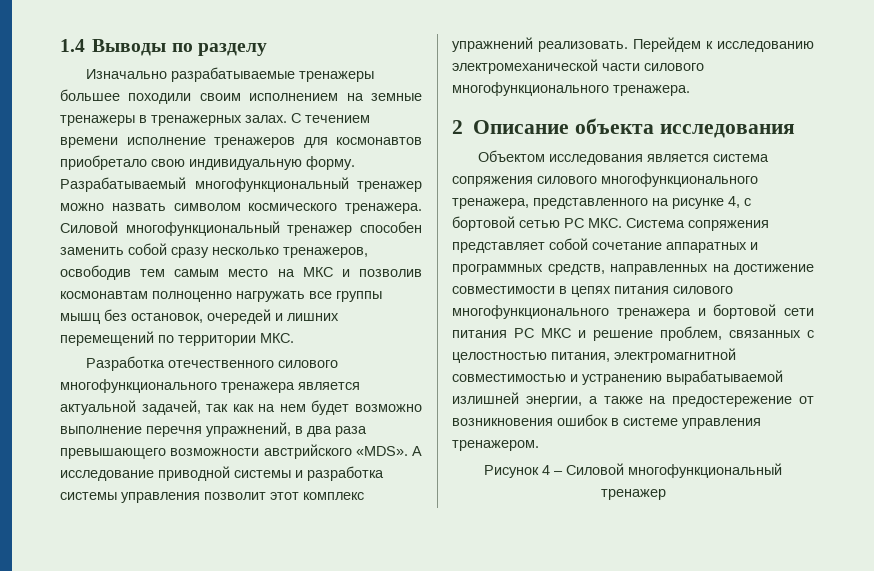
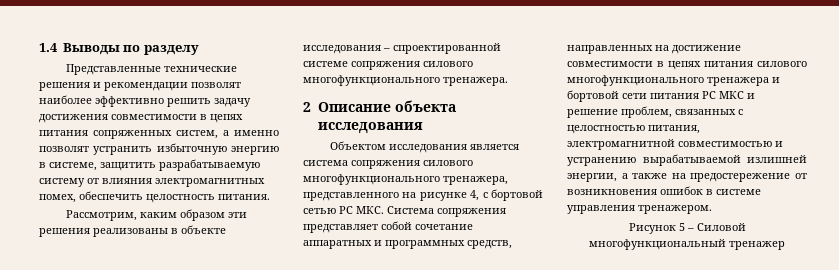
- Изначально разрабатываемые тренажеры большее походили своим исполнением на земные тренажеры в тренажерных залах. С течением времени исполнение тренажеров для космонавтов приобретало свою индивидуальную форму. Разрабатываемый многофункциональный тренажер можно назвать символом космического тренажера. Силовой многофункциональный тренажер способен заменить собой сразу несколько тренажеров, освободив тем самым место на МКС и позволив космонавтам полноценно нагружать все группы мышц без остановок, очередей и лишних перемещений по территории МКС.
- Разработка отечественного силового многофункционального тренажера является актуальной задачей, так как на нем будет возможно выполнение перечня упражнений, в два раза превышающего возможности австрийского «MDS». А исследование приводной системы и разработка системы управления позволит этот комплекс упражнений реализовать. Перейдем к исследованию электромеханической части силового многофункционального тренажера.
+ Представленные технические решения и рекомендации позволят наиболее эффективно решить задачу достижения совместимости в цепях питания сопряженных систем, а именно позволят устранить избыточную энергию в системе, защитить разрабатываемую систему от влияния электромагнитных помех, обеспечить целостность питания.
+ Рассмотрим, каким образом эти решения реализованы в объекте исследования – спроектированной системе сопряжения силового многофункционального тренажера.
- Рисунок 4 – Силовой многофункциональный тренажер
+ Рисунок 5 – Силовой многофункциональный тренажер

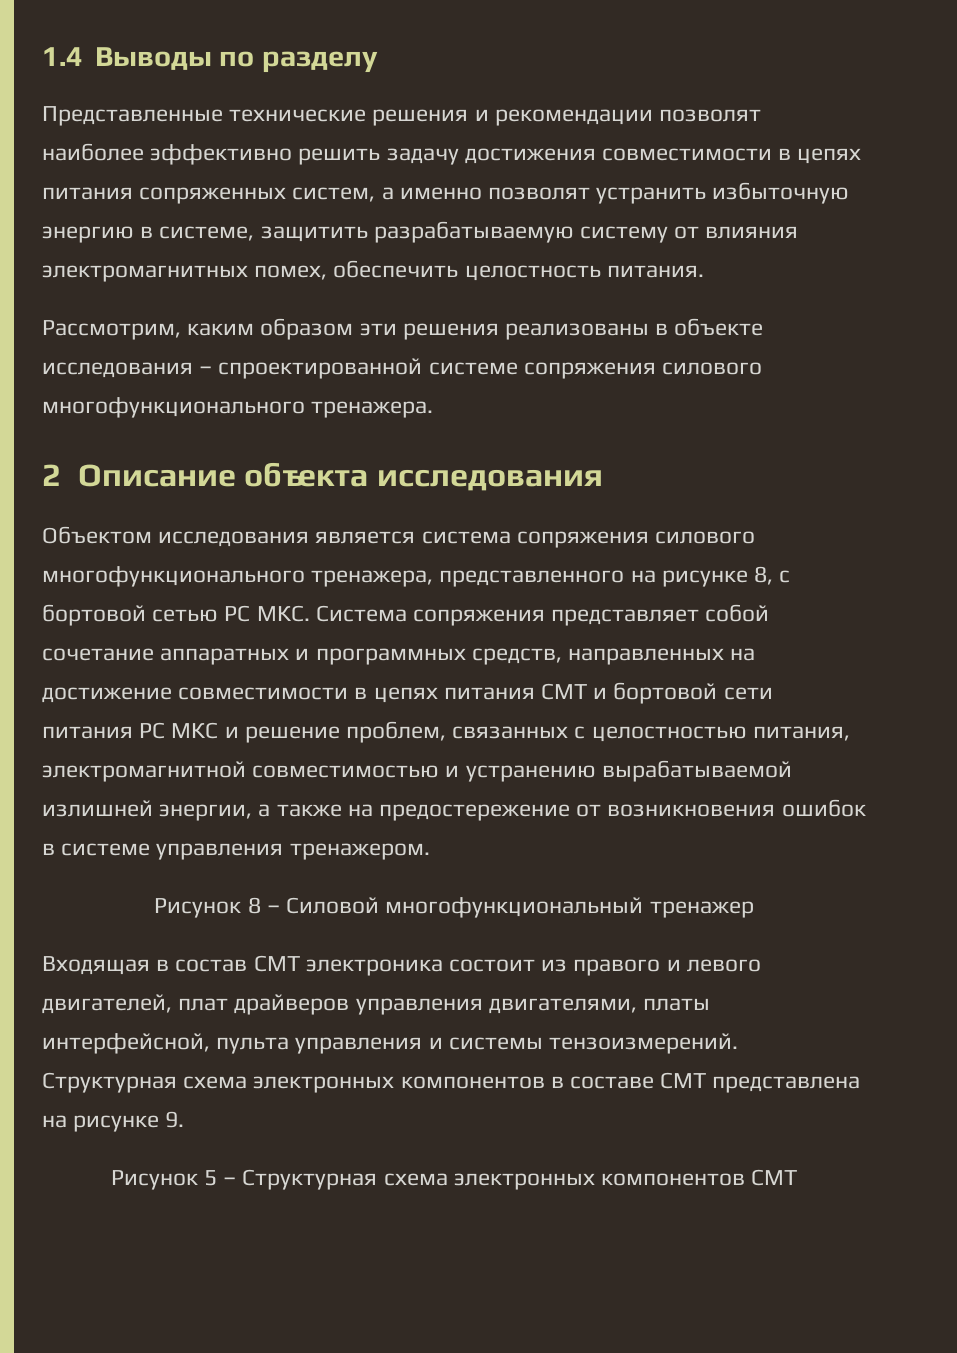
- Объектом исследования является система сопряжения силового многофункционального тренажера, представленного на рисунке 4, с бортовой сетью РС МКС. Система сопряжения представляет собой сочетание аппаратных и программных средств, направленных на достижение совместимости в цепях питания силового многофункционального тренажера и бортовой сети питания РС МКС и решение проблем, связанных с целостностью питания, электромагнитной совместимостью и устранению вырабатываемой излишней энергии, а также на предостережение от возникновения ошибок в системе управления тренажером.
+ Объектом исследования является система сопряжения силового многофункционального тренажера, представленного на рисунке 8, с бортовой сетью РС МКС. Система сопряжения представляет собой сочетание аппаратных и программных средств, направленных на достижение совместимости в цепях питания СМТ и бортовой сети питания РС МКС и решение проблем, связанных с целостностью питания, электромагнитной совместимостью и устранению вырабатываемой излишней энергии, а также на предостережение от возникновения ошибок в системе управления тренажером.
- Рисунок 5 – Силовой многофункциональный тренажер
+ Рисунок 8 – Силовой многофункциональный тренажер
+ Входящая в состав СМТ электроника состоит из правого и левого двигателей, плат драйверов управления двигателями, платы интерфейсной, пульта управления и системы тензоизмерений. Структурная схема электронных компонентов в составе СМТ представлена на рисунке 9.
+ Рисунок 5 – Структурная схема электронных компонентов СМТ

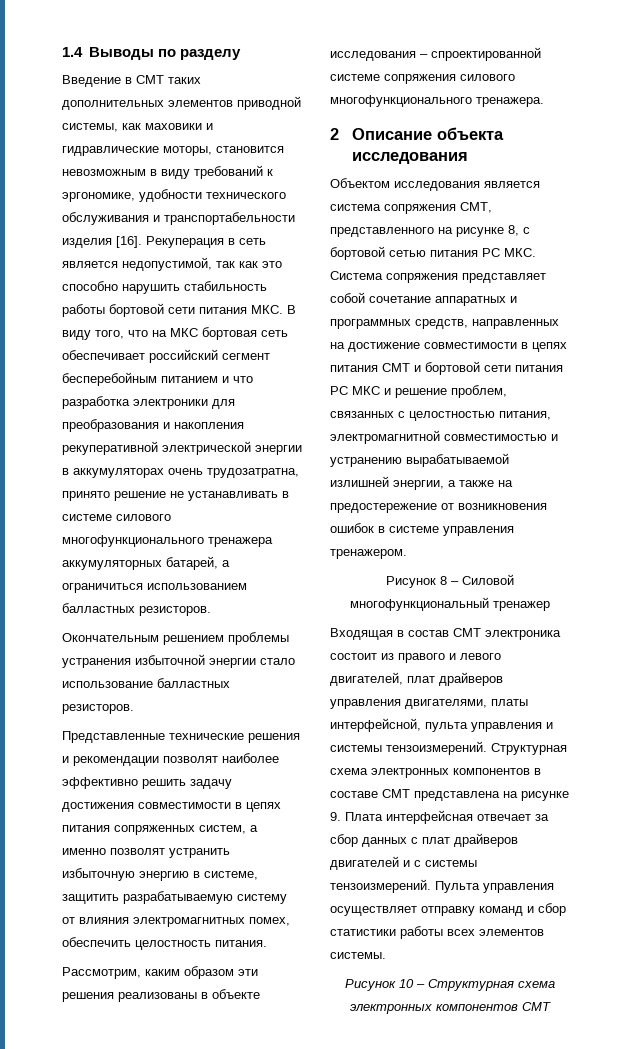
+ Введение в СМТ таких дополнительных элементов приводной системы, как маховики и гидравлические моторы, становится невозможным в виду требований к эргономике, удобности технического обслуживания и транспортабельности изделия [16]. Рекуперация в сеть является недопустимой, так как это способно нарушить стабильность работы бортовой сети питания МКС. В виду того, что на МКС бортовая сеть обеспечивает российский сегмент бесперебойным питанием и что разработка электроники для преобразования и накопления рекуперативной электрической энергии в аккумуляторах очень трудозатратна, принято решение не устанавливать в системе силового многофункционального тренажера аккумуляторных батарей, а ограничиться использованием балластных резисторов.
+ Окончательным решением проблемы устранения избыточной энергии стало использование балластных резисторов.
- Объектом исследования является система сопряжения силового многофункционального тренажера, представленного на рисунке 8, с бортовой сетью РС МКС. Система сопряжения представляет собой сочетание аппаратных и программных средств, направленных на достижение совместимости в цепях питания СМТ и бортовой сети питания РС МКС и решение проблем, связанных с целостностью питания, электромагнитной совместимостью и устранению вырабатываемой излишней энергии, а также на предостережение от возникновения ошибок в системе управления тренажером.
+ Объектом исследования является система сопряжения СМТ, представленного на рисунке 8, с бортовой сетью питания РС МКС. Система сопряжения представляет собой сочетание аппаратных и программных средств, направленных на достижение совместимости в цепях питания СМТ и бортовой сети питания РС МКС и решение проблем, связанных с целостностью питания, электромагнитной совместимостью и устранению вырабатываемой излишней энергии, а также на предостережение от возникновения ошибок в системе управления тренажером.
- Структурная схема электронных компонентов в составе СМТ представлена на рисунке 9.
- Рисунок 5 – Структурная схема электронных компонентов СМТ
+ Структурная схема электронных компонентов в составе СМТ представлена на рисунке 9. Плата интерфейсная отвечает за сбор данных с плат драйверов двигателей и с системы тензоизмерений. Пульта управления осуществляет отправку команд и сбор статистики работы всех элементов системы.
+ Рисунок 10 – Структурная схема электронных компонентов СМТ

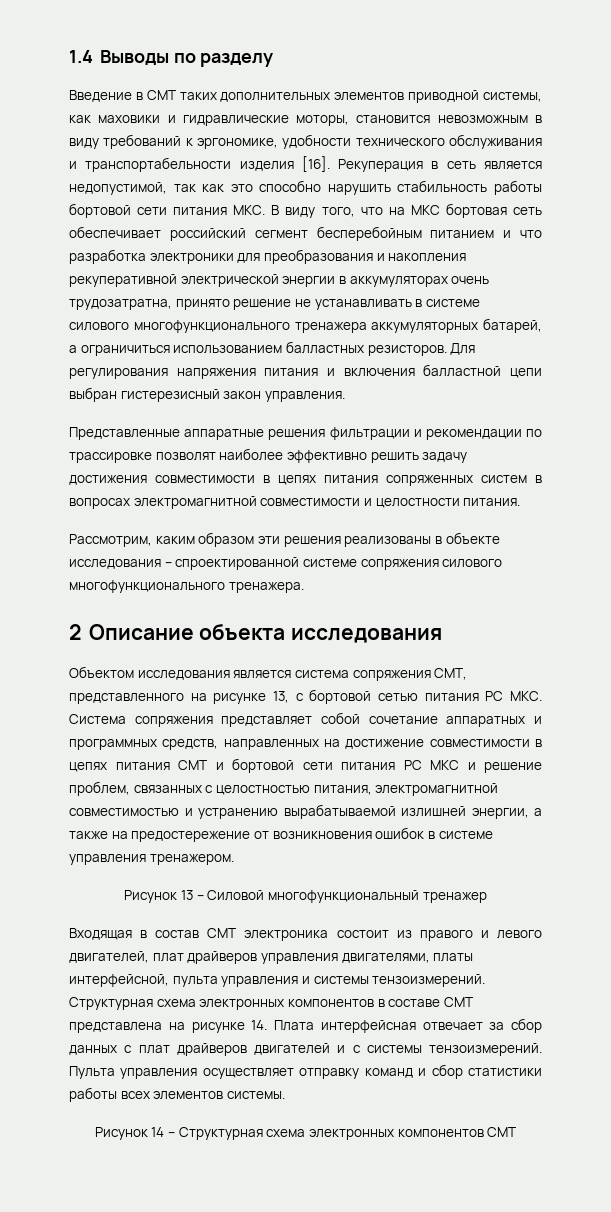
- Рекуперация в сеть является недопустимой, так как это способно нарушить стабильность работы бортовой сети питания МКС. В виду того, что на МКС бортовая сеть обеспечивает российский сегмент бесперебойным питанием и что разработка электроники для преобразования и накопления рекуперативной электрической энергии в аккумуляторах очень трудозатратна, принято решение не устанавливать в системе силового многофункционального тренажера аккумуляторных батарей, а ограничиться использованием балластных резисторов.
- Окончательным решением проблемы устранения избыточной энергии стало использование балластных резисторов.
- Представленные технические решения и рекомендации позволят наиболее эффективно решить задачу достижения совместимости в цепях питания сопряженных систем, а именно позволят устранить избыточную энергию в системе, защитить разрабатываемую систему от влияния электромагнитных помех, обеспечить целостность питания.
+ Рекуперация в сеть является недопустимой, так как это способно нарушить стабильность работы бортовой сети питания МКС. В виду того, что на МКС бортовая сеть обеспечивает российский сегмент бесперебойным питанием и что разработка электроники для преобразования и накопления рекуперативной электрической энергии в аккумуляторах очень трудозатратна, принято решение не устанавливать в системе силового многофункционального тренажера аккумуляторных батарей, а ограничиться использованием балластных резисторов. Для регулирования напряжения питания и включения балластной цепи выбран гистерезисный закон управления.
+ Представленные аппаратные решения фильтрации и рекомендации по трассировке позволят наиболее эффективно решить задачу достижения совместимости в цепях питания сопряженных систем в вопросах электромагнитной совместимости и целостности питания.
- Объектом исследования является система сопряжения СМТ, представленного на рисунке 8, с бортовой сетью питания РС МКС. Система сопряжения представляет собой сочетание аппаратных и программных средств, направленных на достижение совместимости в цепях питания СМТ и бортовой сети питания РС МКС и решение проблем, связанных с целостностью питания, электромагнитной совместимостью и устранению вырабатываемой излишней энергии, а также на предостережение от возникновения ошибок в системе управления тренажером.
+ Объектом исследования является система сопряжения СМТ, представленного на рисунке 13, с бортовой сетью питания РС МКС. Система сопряжения представляет собой сочетание аппаратных и программных средств, направленных на достижение совместимости в цепях питания СМТ и бортовой сети питания РС МКС и решение проблем, связанных с целостностью питания, электромагнитной совместимостью и устранению вырабатываемой излишней энергии, а также на предостережение от возникновения ошибок в системе управления тренажером.
- Рисунок 8 – Силовой многофункциональный тренажер
+ Рисунок 13 – Силовой многофункциональный тренажер
- Структурная схема электронных компонентов в составе СМТ представлена на рисунке 9. Плата интерфейсная отвечает за сбор данных с плат драйверов двигателей и с системы тензоизмерений.
+ Структурная схема электронных компонентов в составе СМТ представлена на рисунке 14. Плата интерфейсная отвечает за сбор данных с плат драйверов двигателей и с системы тензоизмерений.
- Рисунок 10 – Структурная схема электронных компонентов СМТ
+ Рисунок 14 – Структурная схема электронных компонентов СМТ

